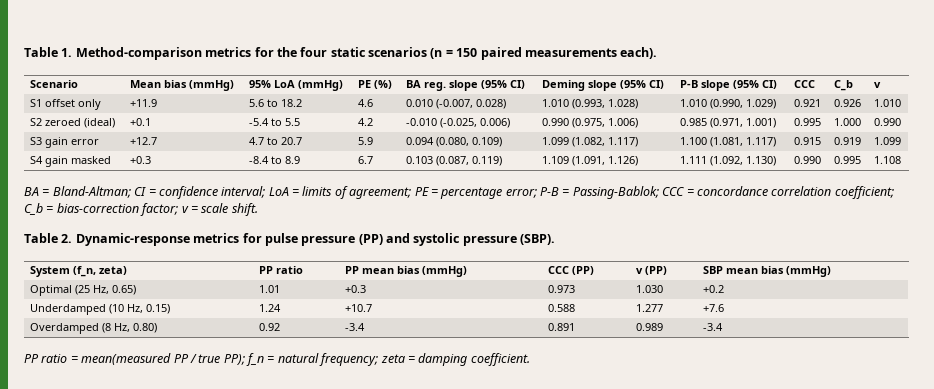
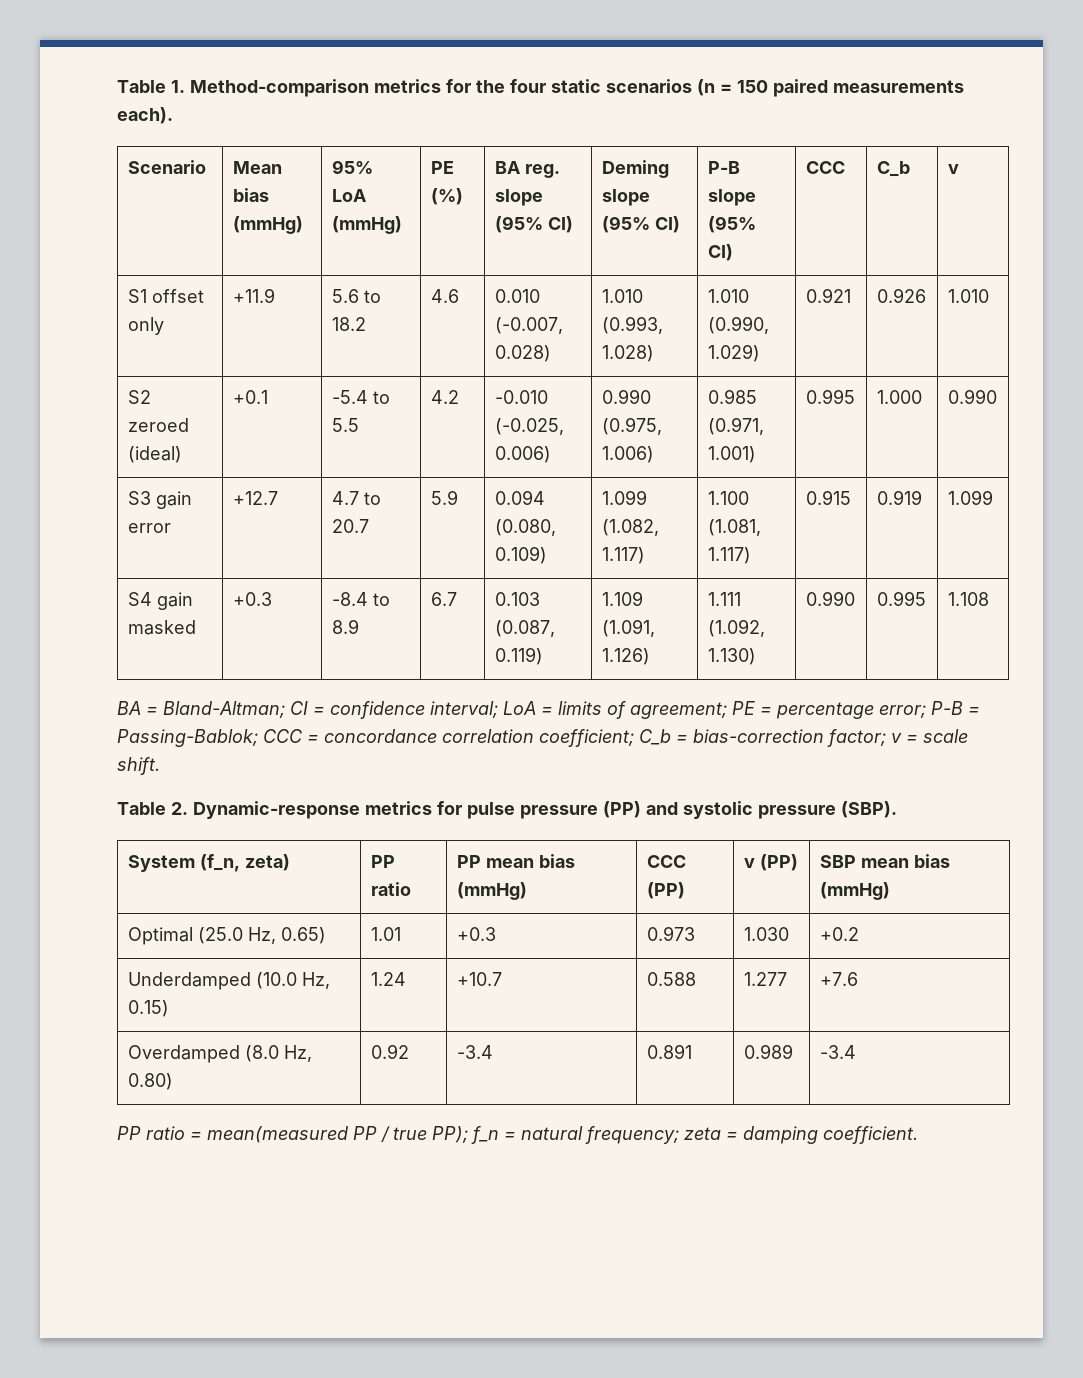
- Optimal (25 Hz, 0.65) | 1.01 | +0.3 | 0.973 | 1.030 | +0.2
+ Optimal (25.0 Hz, 0.65) | 1.01 | +0.3 | 0.973 | 1.030 | +0.2
- Underdamped (10 Hz, 0.15) | 1.24 | +10.7 | 0.588 | 1.277 | +7.6
+ Underdamped (10.0 Hz, 0.15) | 1.24 | +10.7 | 0.588 | 1.277 | +7.6
- Overdamped (8 Hz, 0.80) | 0.92 | -3.4 | 0.891 | 0.989 | -3.4
+ Overdamped (8.0 Hz, 0.80) | 0.92 | -3.4 | 0.891 | 0.989 | -3.4

